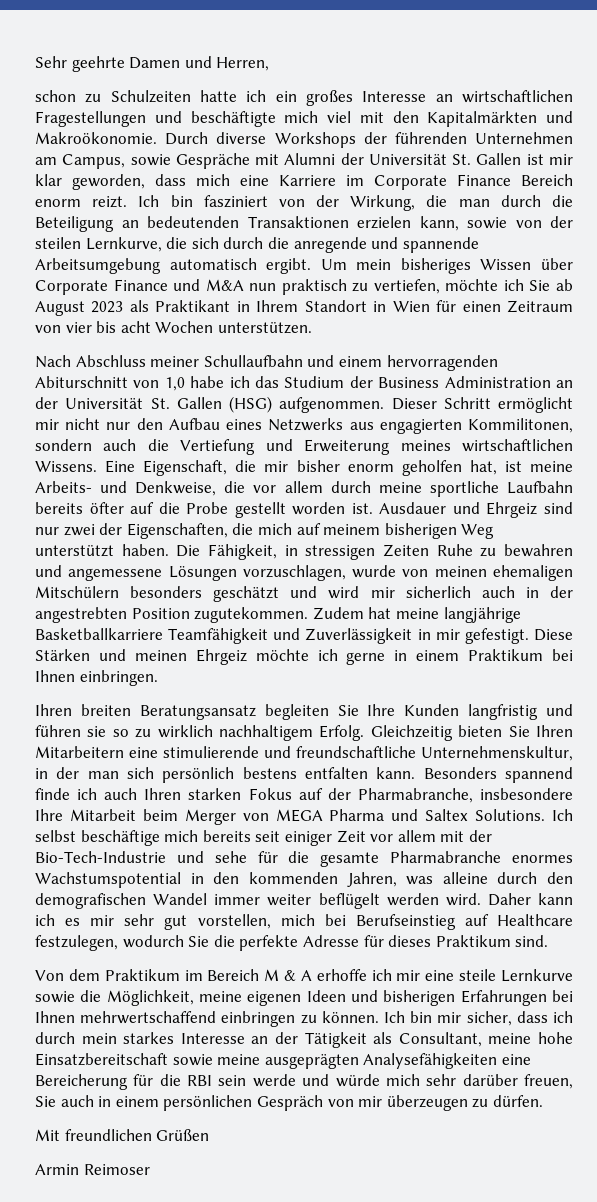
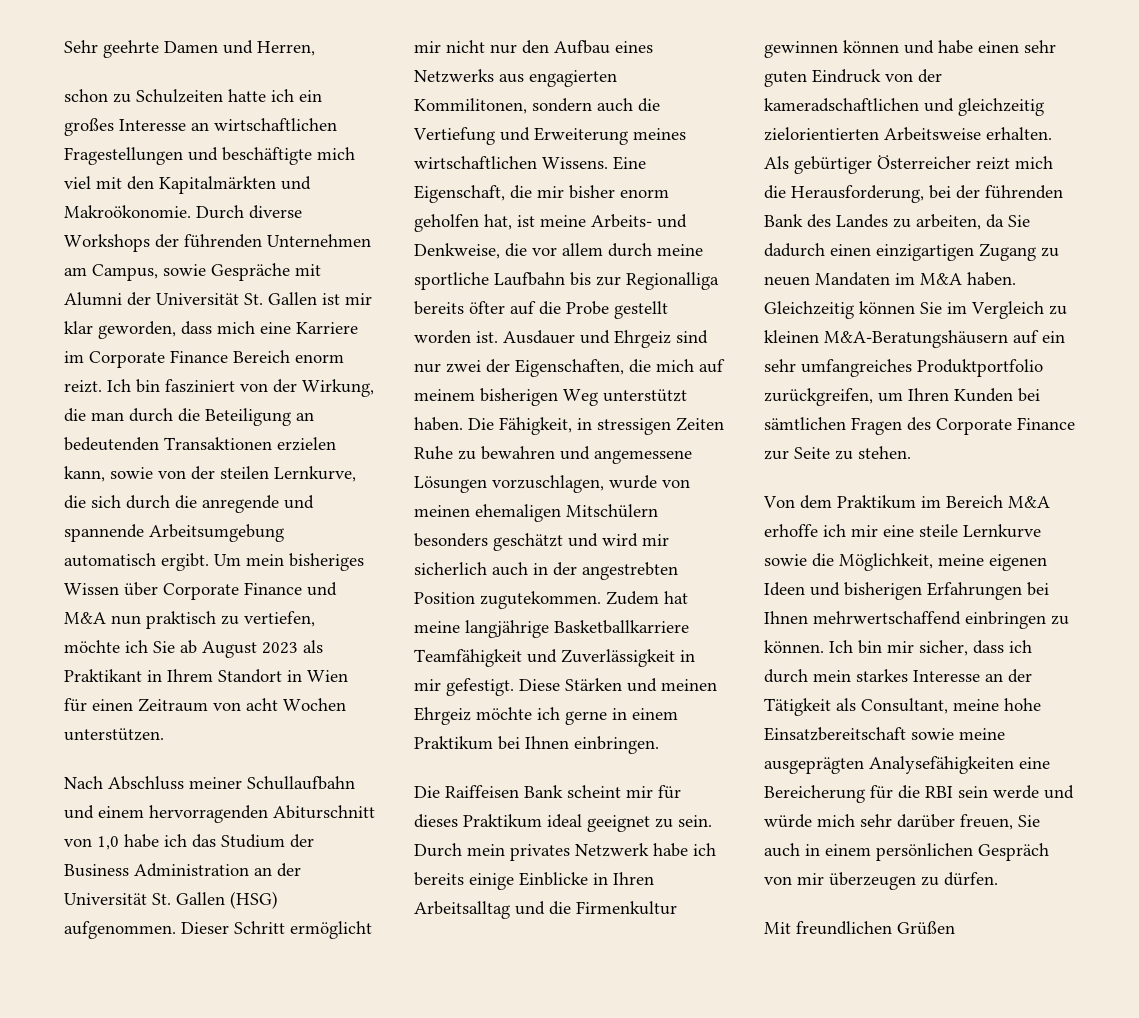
- Um mein bisheriges Wissen über Corporate Finance und M&A nun praktisch zu vertiefen, möchte ich Sie ab August 2023 als Praktikant in Ihrem Standort in Wien für einen Zeitraum von vier bis acht Wochen unterstützen.
+ Um mein bisheriges Wissen über Corporate Finance und M&A nun praktisch zu vertiefen, möchte ich Sie ab August 2023 als Praktikant in Ihrem Standort in Wien für einen Zeitraum von acht Wochen unterstützen.
- Eine Eigenschaft, die mir bisher enorm geholfen hat, ist meine Arbeits- und Denkweise, die vor allem durch meine sportliche Laufbahn bereits öfter auf die Probe gestellt worden ist.
+ Eine Eigenschaft, die mir bisher enorm geholfen hat, ist meine Arbeits- und Denkweise, die vor allem durch meine sportliche Laufbahn bis zur Regionalliga bereits öfter auf die Probe gestellt worden ist.
- Ihren breiten Beratungsansatz begleiten Sie Ihre Kunden langfristig und führen sie so zu wirklich nachhaltigem Erfolg. Gleichzeitig bieten Sie Ihren Mitarbeitern eine stimulierende und freundschaftliche Unternehmenskultur, in der man sich persönlich bestens entfalten kann. Besonders spannend finde ich auch Ihren starken Fokus auf der Pharmabranche, insbesondere Ihre Mitarbeit beim Merger von MEGA Pharma und Saltex Solutions. Ich selbst beschäftige mich bereits seit einiger Zeit vor allem mit der Bio-Tech-Industrie und sehe für die gesamte Pharmabranche enormes Wachstumspotential in den kommenden Jahren, was alleine durch den demografischen Wandel immer weiter beflügelt werden wird. Daher kann ich es mir sehr gut vorstellen, mich bei Berufseinstieg auf Healthcare festzulegen, wodurch Sie die perfekte Adresse für dieses Praktikum sind.
+ Die Raiffeisen Bank scheint mir für dieses Praktikum ideal geeignet zu sein. Durch mein privates Netzwerk habe ich bereits einige Einblicke in Ihren Arbeitsalltag und die Firmenkultur gewinnen können und habe einen sehr guten Eindruck von der kameradschaftlichen und gleichzeitig zielorientierten Arbeitsweise erhalten. Als gebürtiger Österreicher reizt mich die Herausforderung, bei der führenden Bank des Landes zu arbeiten, da Sie dadurch einen einzigartigen Zugang zu neuen Mandaten im M&A haben. Gleichzeitig können Sie im Vergleich zu kleinen M&A-Beratungshäusern auf ein sehr umfangreiches Produktportfolio zurückgreifen, um Ihren Kunden bei sämtlichen Fragen des Corporate Finance zur Seite zu stehen.
- Von dem Praktikum im Bereich M & A erhoffe ich mir eine steile Lernkurve sowie die Möglichkeit, meine eigenen Ideen und bisherigen Erfahrungen bei Ihnen mehrwertschaffend einbringen zu können.
+ Von dem Praktikum im Bereich M&A erhoffe ich mir eine steile Lernkurve sowie die Möglichkeit, meine eigenen Ideen und bisherigen Erfahrungen bei Ihnen mehrwertschaffend einbringen zu können.
- Armin Reimoser

